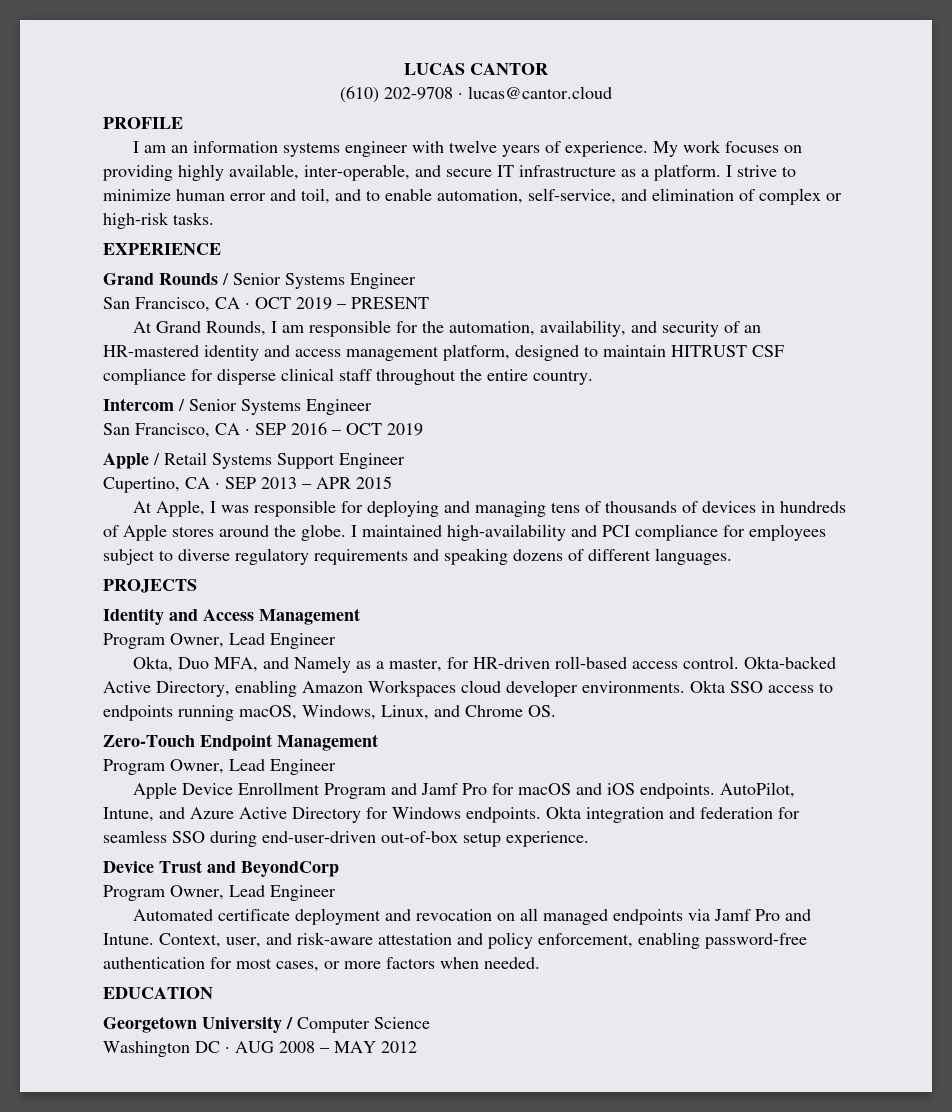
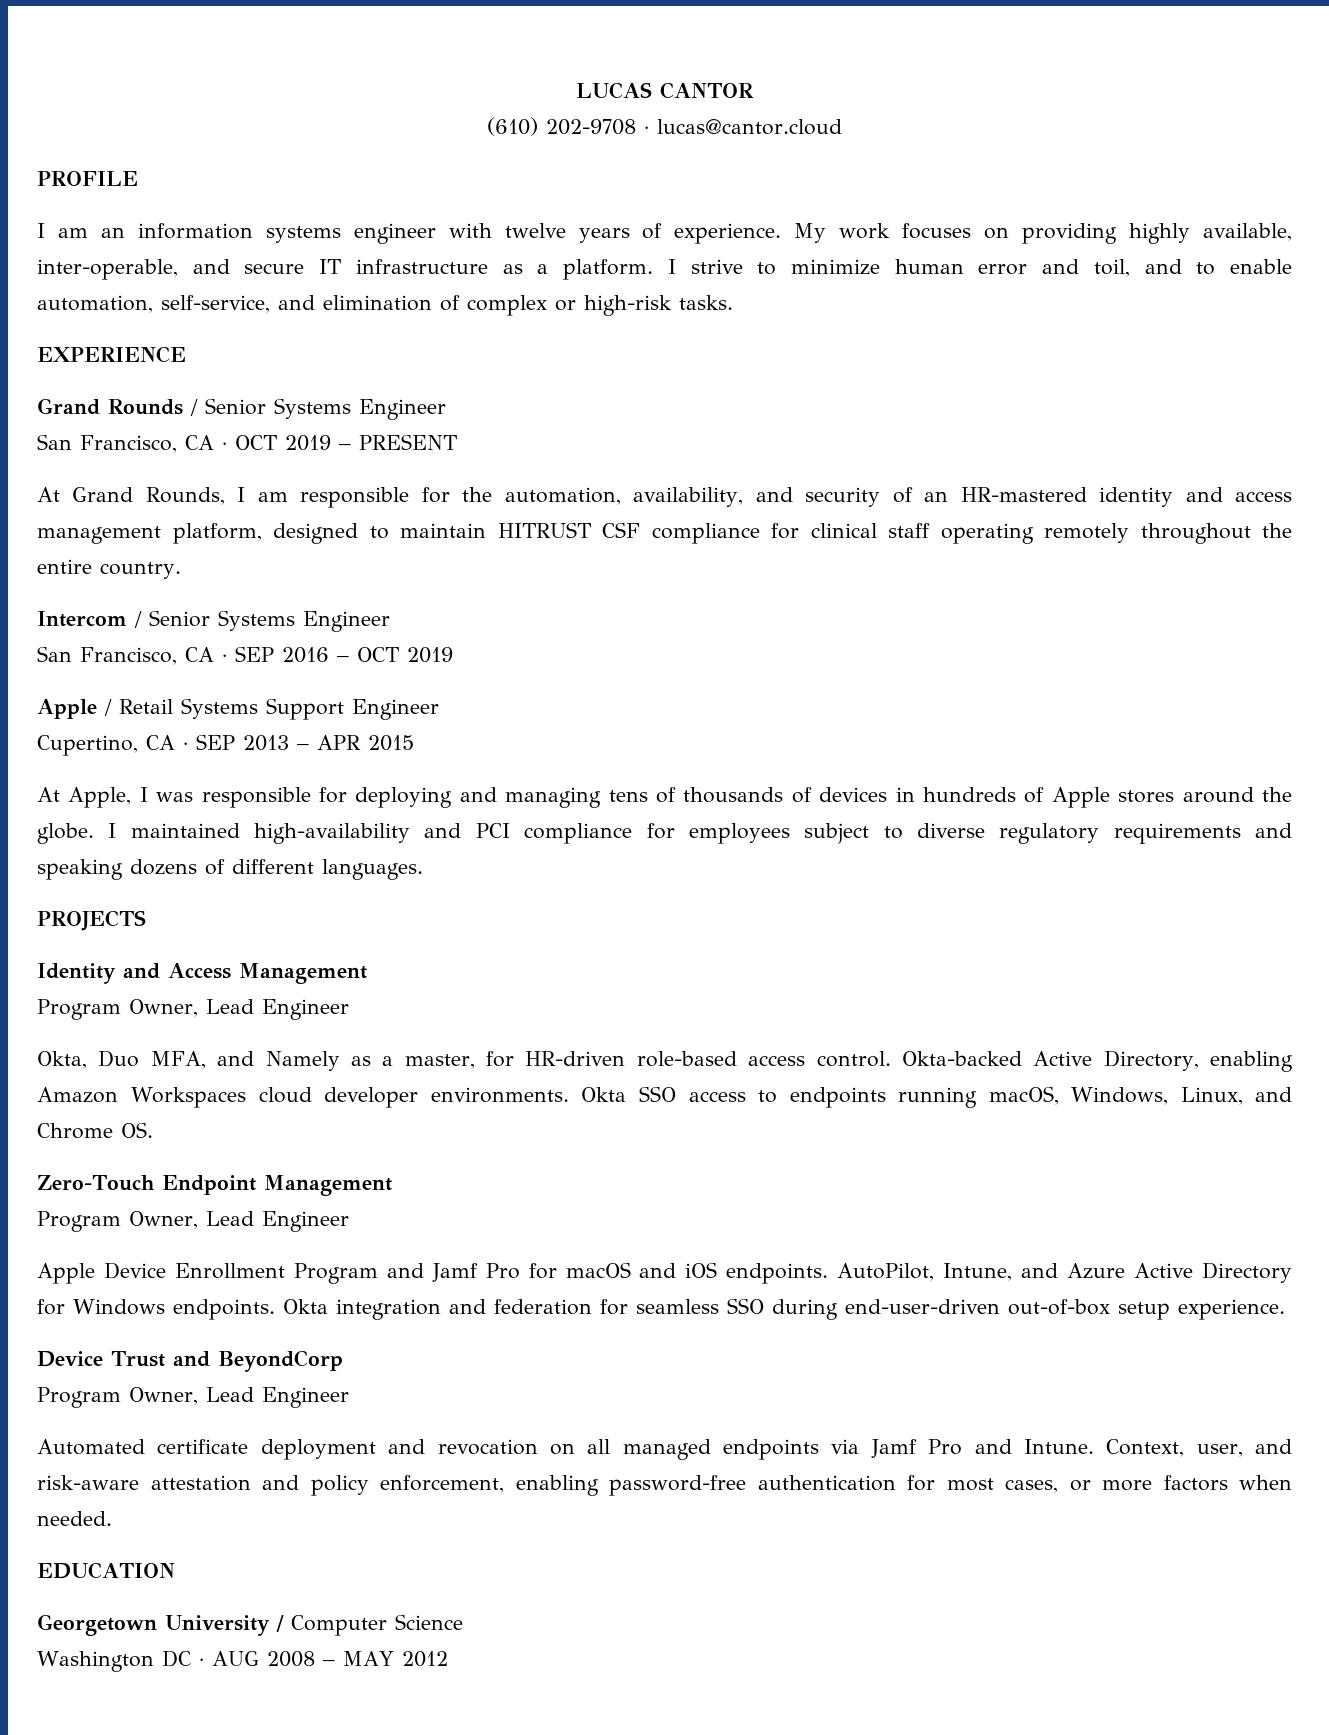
- At Grand Rounds, I am responsible for the automation, availability, and security of an HR-mastered identity and access management platform, designed to maintain HITRUST CSF compliance for disperse clinical staff throughout the entire country.
+ At Grand Rounds, I am responsible for the automation, availability, and security of an HR-mastered identity and access management platform, designed to maintain HITRUST CSF compliance for clinical staff operating remotely throughout the entire country.
- Okta, Duo MFA, and Namely as a master, for HR-driven roll-based access control.
+ Okta, Duo MFA, and Namely as a master, for HR-driven role-based access control.

